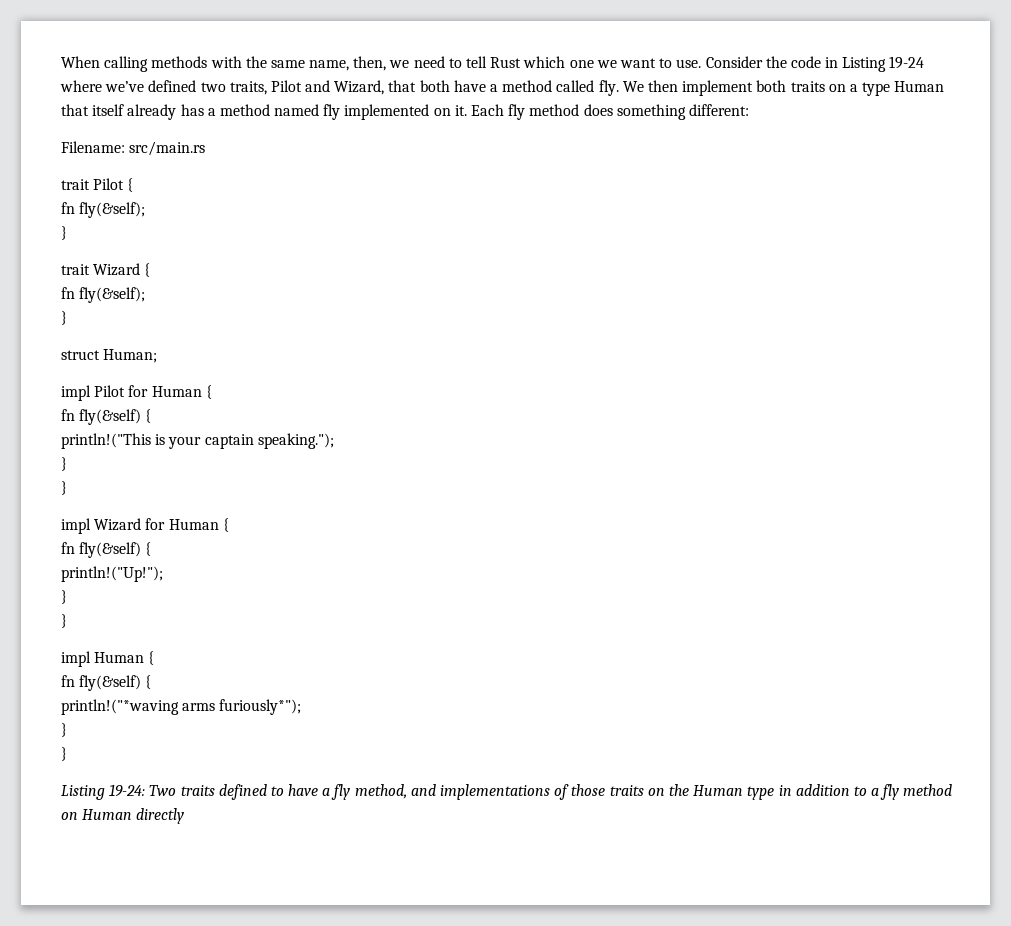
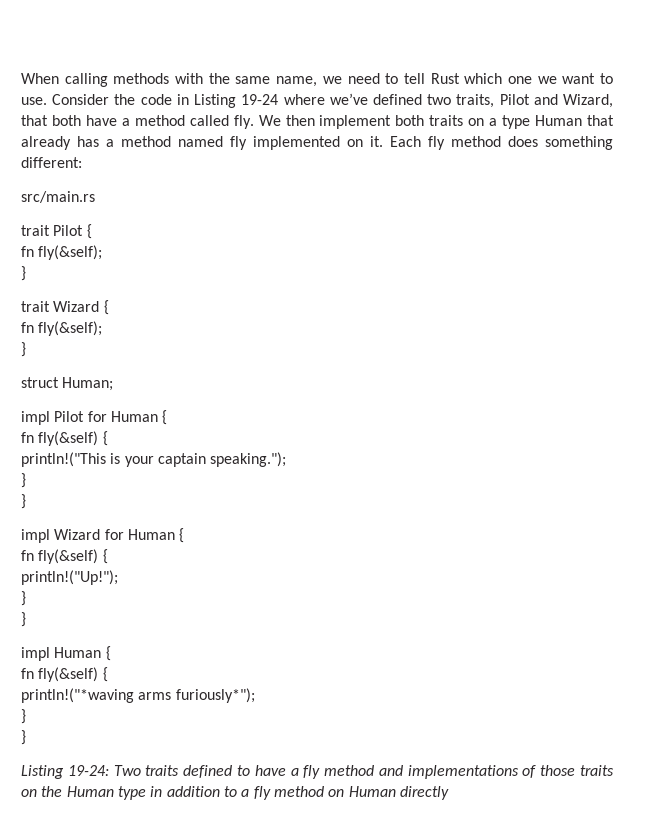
- When calling methods with the same name, then, we need to tell Rust which one we want to use.
+ When calling methods with the same name, we need to tell Rust which one we want to use.
- We then implement both traits on a type Human that itself already has a method named fly implemented on it.
+ We then implement both traits on a type Human that already has a method named fly implemented on it.
- Filename: src/main.rs
+ src/main.rs
- Listing 19-24: Two traits defined to have a fly method, and implementations of those traits on the Human type in addition to a fly method on Human directly
+ Listing 19-24: Two traits defined to have a fly method and implementations of those traits on the Human type in addition to a fly method on Human directly

